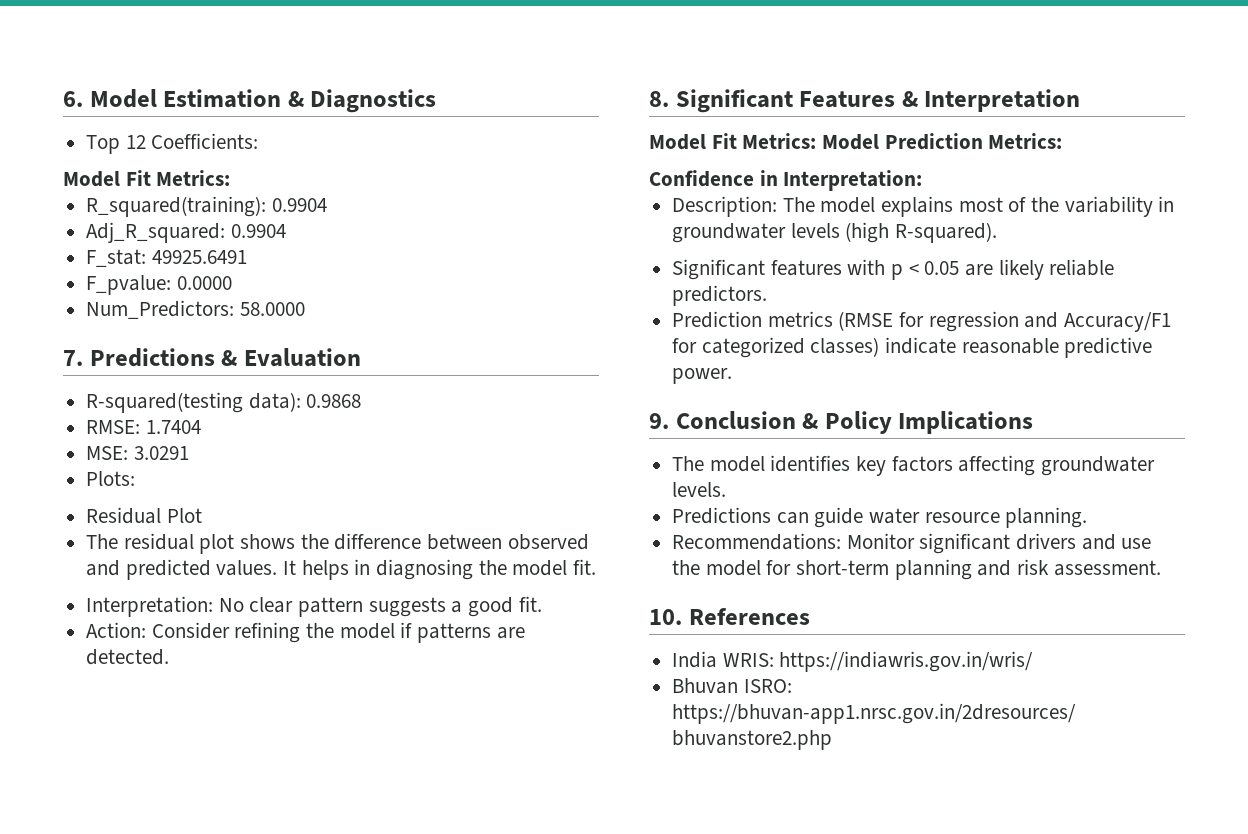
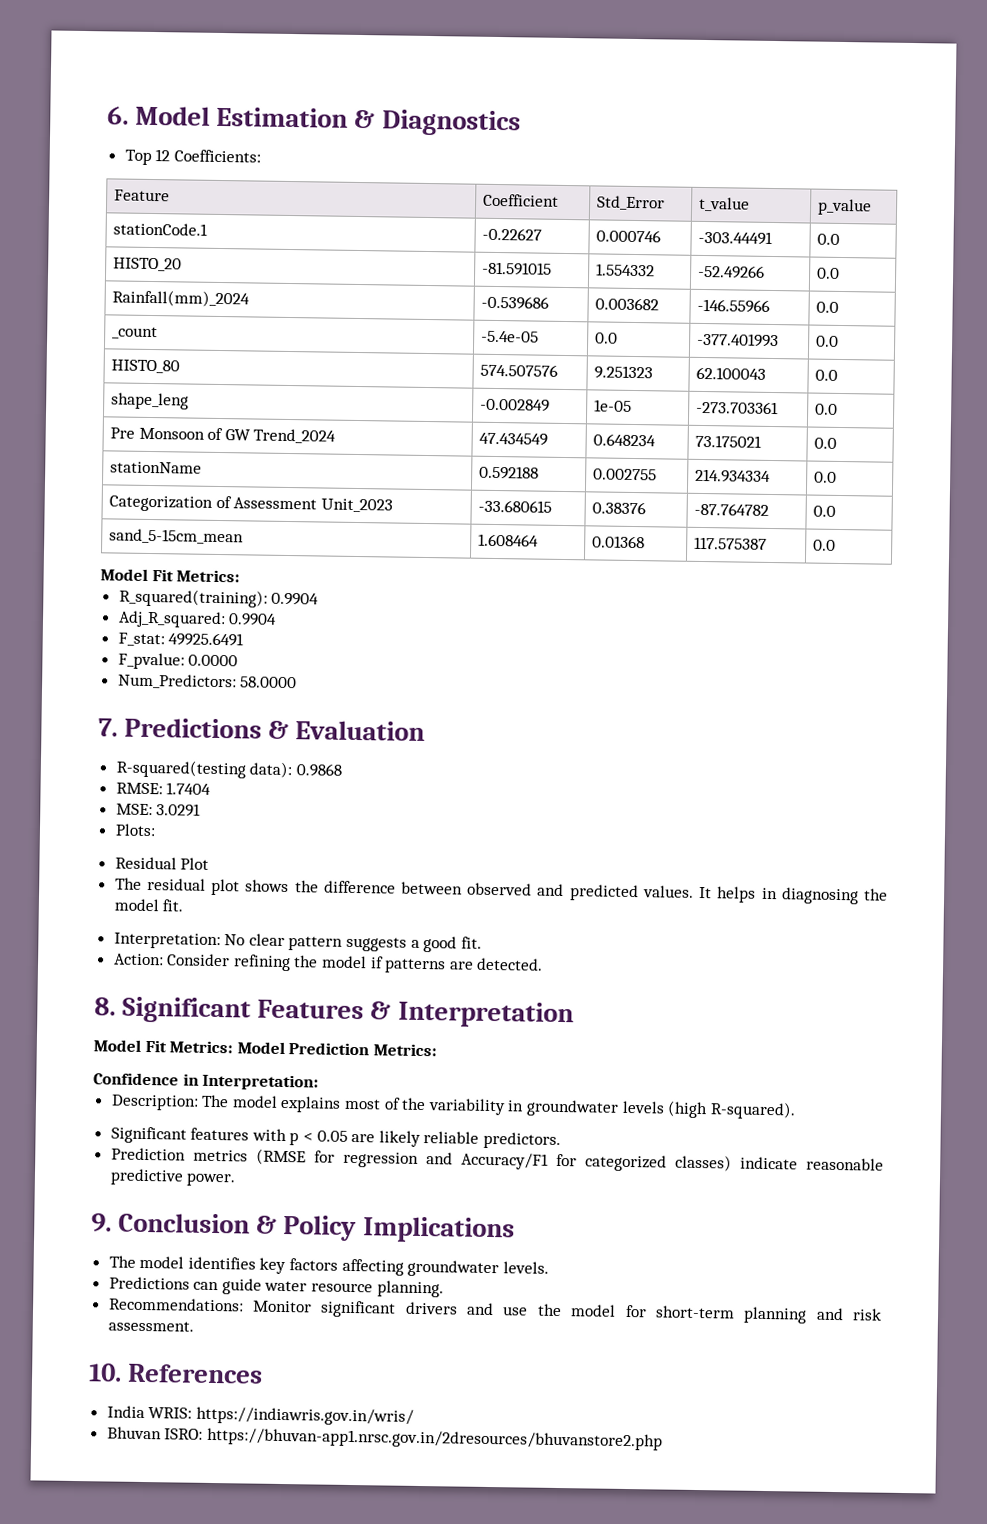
+ Feature | Coefficient | Std_Error | t_value | p_value
+ stationCode.1 | -0.22627 | 0.000746 | -303.44491 | 0.0
+ HISTO_20 | -81.591015 | 1.554332 | -52.49266 | 0.0
+ Rainfall(mm)_2024 | -0.539686 | 0.003682 | -146.55966 | 0.0
+ _count | -5.4e-05 | 0.0 | -377.401993 | 0.0
+ HISTO_80 | 574.507576 | 9.251323 | 62.100043 | 0.0
+ shape_leng | -0.002849 | 1e-05 | -273.703361 | 0.0
+ Pre Monsoon of GW Trend_2024 | 47.434549 | 0.648234 | 73.175021 | 0.0
+ stationName | 0.592188 | 0.002755 | 214.934334 | 0.0
+ Categorization of Assessment Unit_2023 | -33.680615 | 0.38376 | -87.764782 | 0.0
+ sand_5-15cm_mean | 1.608464 | 0.01368 | 117.575387 | 0.0

